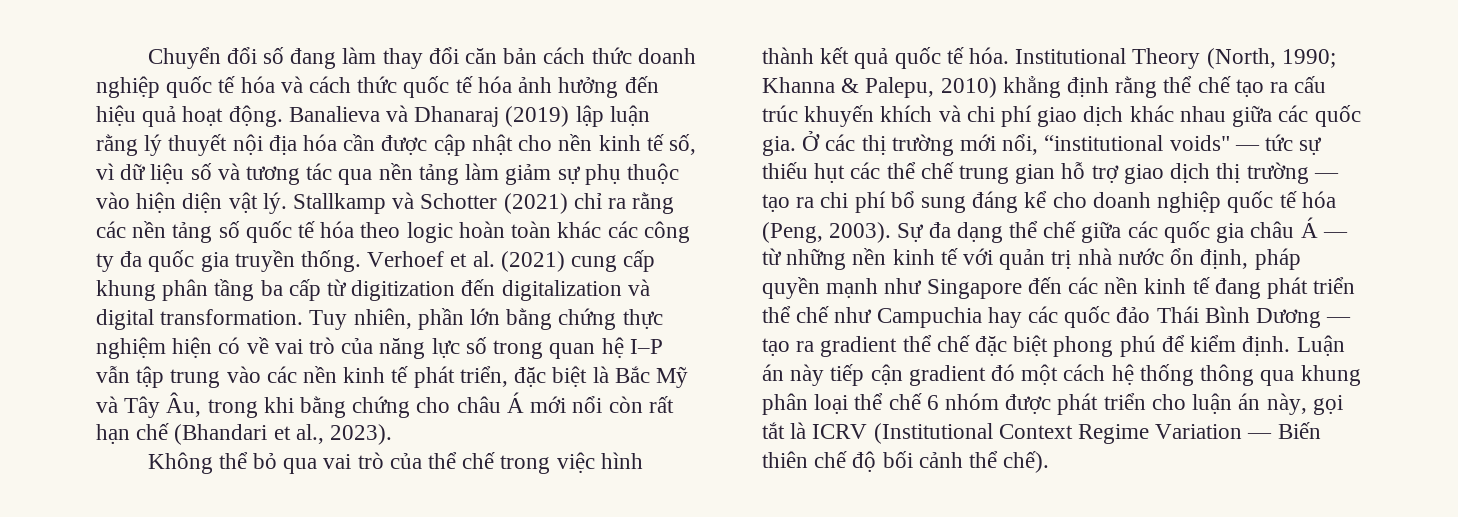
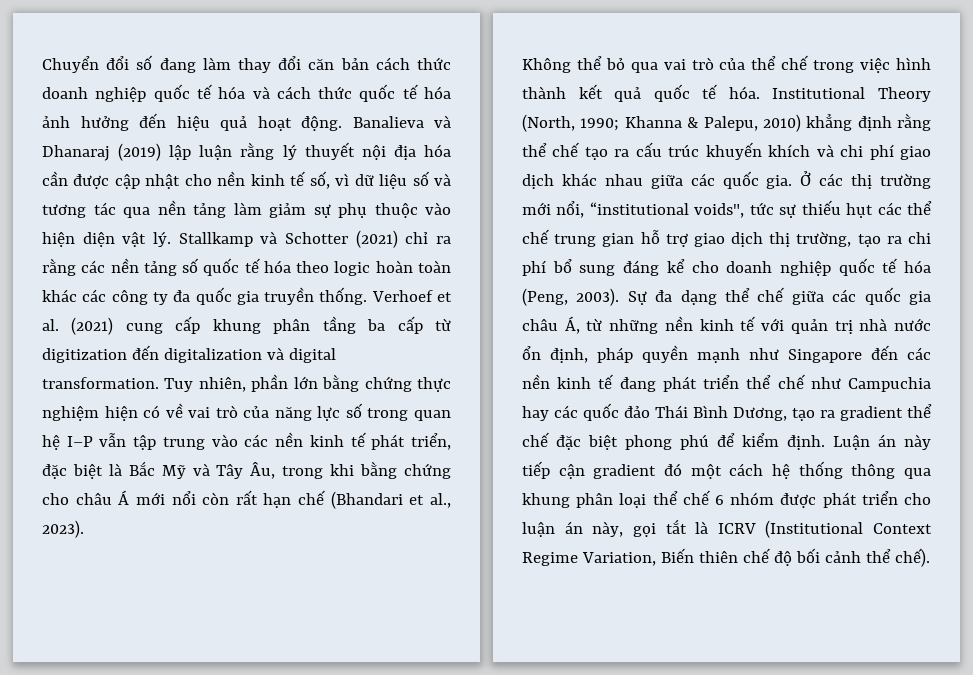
- Ở các thị trường mới nổi, “institutional voids" — tức sự thiếu hụt các thể chế trung gian hỗ trợ giao dịch thị trường — tạo ra chi phí bổ sung đáng kể cho doanh nghiệp quốc tế hóa (Peng, 2003).
+ Ở các thị trường mới nổi, “institutional voids", tức sự thiếu hụt các thể chế trung gian hỗ trợ giao dịch thị trường, tạo ra chi phí bổ sung đáng kể cho doanh nghiệp quốc tế hóa (Peng, 2003).
- Sự đa dạng thể chế giữa các quốc gia châu Á — từ những nền kinh tế với quản trị nhà nước ổn định, pháp quyền mạnh như Singapore đến các nền kinh tế đang phát triển thể chế như Campuchia hay các quốc đảo Thái Bình Dương — tạo ra gradient thể chế đặc biệt phong phú để kiểm định.
+ Sự đa dạng thể chế giữa các quốc gia châu Á, từ những nền kinh tế với quản trị nhà nước ổn định, pháp quyền mạnh như Singapore đến các nền kinh tế đang phát triển thể chế như Campuchia hay các quốc đảo Thái Bình Dương, tạo ra gradient thể chế đặc biệt phong phú để kiểm định.
- Luận án này tiếp cận gradient đó một cách hệ thống thông qua khung phân loại thể chế 6 nhóm được phát triển cho luận án này, gọi tắt là ICRV (Institutional Context Regime Variation — Biến thiên chế độ bối cảnh thể chế).
+ Luận án này tiếp cận gradient đó một cách hệ thống thông qua khung phân loại thể chế 6 nhóm được phát triển cho luận án này, gọi tắt là ICRV (Institutional Context Regime Variation, Biến thiên chế độ bối cảnh thể chế).

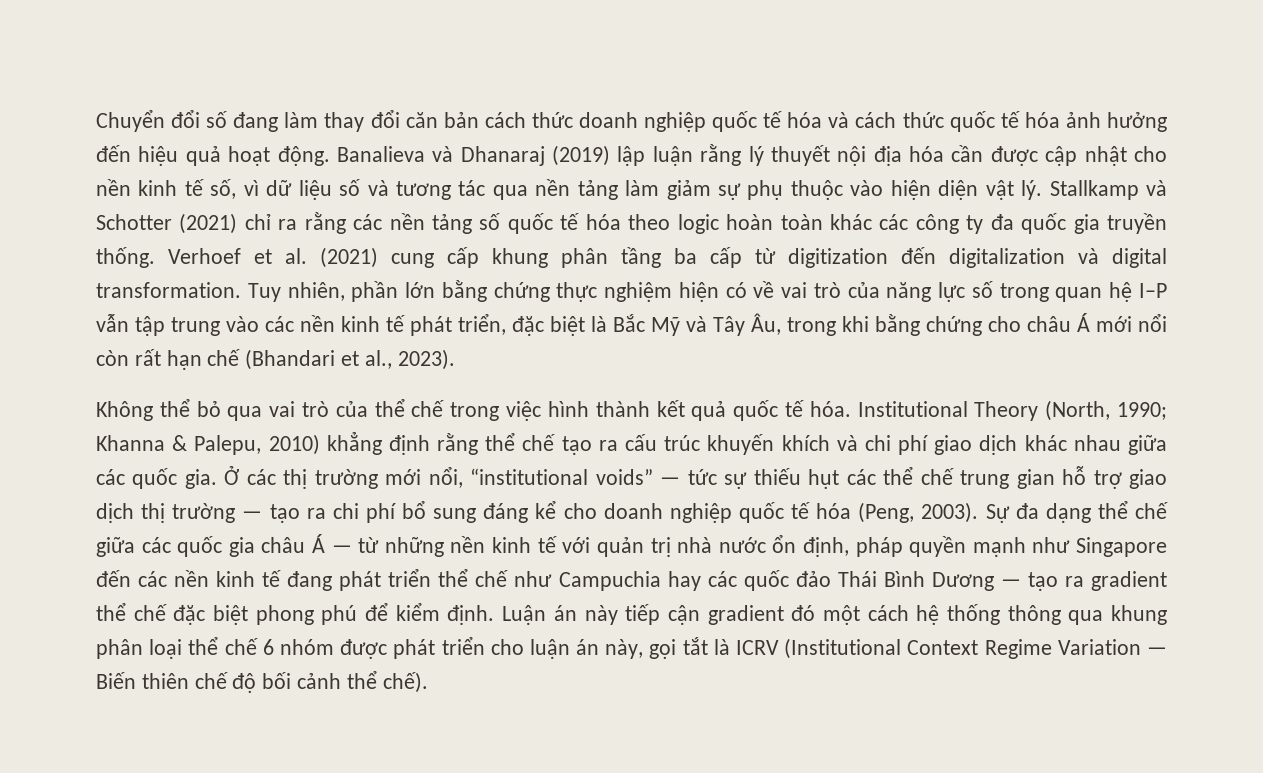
- Ở các thị trường mới nổi, “institutional voids", tức sự thiếu hụt các thể chế trung gian hỗ trợ giao dịch thị trường, tạo ra chi phí bổ sung đáng kể cho doanh nghiệp quốc tế hóa (Peng, 2003).
+ Ở các thị trường mới nổi, “institutional voids” — tức sự thiếu hụt các thể chế trung gian hỗ trợ giao dịch thị trường — tạo ra chi phí bổ sung đáng kể cho doanh nghiệp quốc tế hóa (Peng, 2003).
- Sự đa dạng thể chế giữa các quốc gia châu Á, từ những nền kinh tế với quản trị nhà nước ổn định, pháp quyền mạnh như Singapore đến các nền kinh tế đang phát triển thể chế như Campuchia hay các quốc đảo Thái Bình Dương, tạo ra gradient thể chế đặc biệt phong phú để kiểm định.
+ Sự đa dạng thể chế giữa các quốc gia châu Á — từ những nền kinh tế với quản trị nhà nước ổn định, pháp quyền mạnh như Singapore đến các nền kinh tế đang phát triển thể chế như Campuchia hay các quốc đảo Thái Bình Dương — tạo ra gradient thể chế đặc biệt phong phú để kiểm định.
- Luận án này tiếp cận gradient đó một cách hệ thống thông qua khung phân loại thể chế 6 nhóm được phát triển cho luận án này, gọi tắt là ICRV (Institutional Context Regime Variation, Biến thiên chế độ bối cảnh thể chế).
+ Luận án này tiếp cận gradient đó một cách hệ thống thông qua khung phân loại thể chế 6 nhóm được phát triển cho luận án này, gọi tắt là ICRV (Institutional Context Regime Variation — Biến thiên chế độ bối cảnh thể chế).

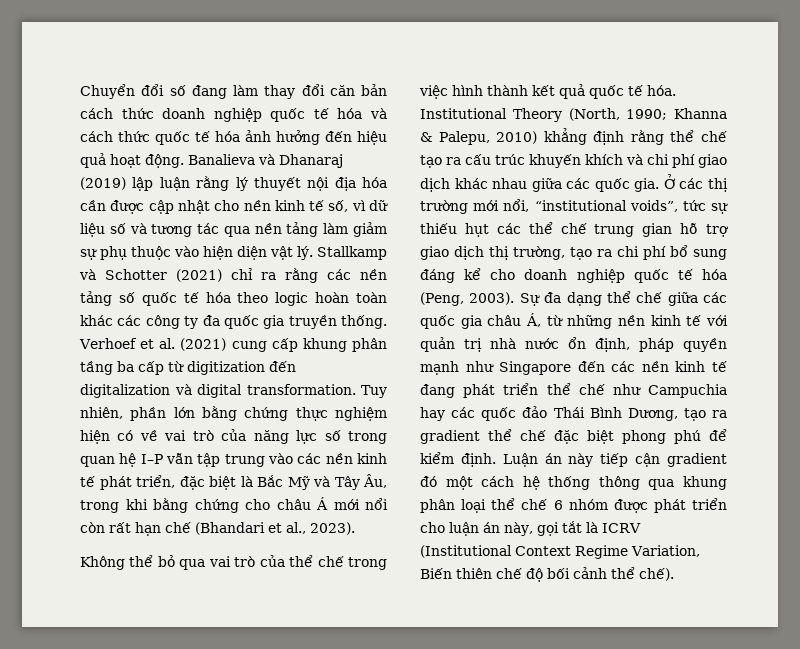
- Ở các thị trường mới nổi, “institutional voids” — tức sự thiếu hụt các thể chế trung gian hỗ trợ giao dịch thị trường — tạo ra chi phí bổ sung đáng kể cho doanh nghiệp quốc tế hóa (Peng, 2003).
+ Ở các thị trường mới nổi, “institutional voids”, tức sự thiếu hụt các thể chế trung gian hỗ trợ giao dịch thị trường, tạo ra chi phí bổ sung đáng kể cho doanh nghiệp quốc tế hóa (Peng, 2003).
- Sự đa dạng thể chế giữa các quốc gia châu Á — từ những nền kinh tế với quản trị nhà nước ổn định, pháp quyền mạnh như Singapore đến các nền kinh tế đang phát triển thể chế như Campuchia hay các quốc đảo Thái Bình Dương — tạo ra gradient thể chế đặc biệt phong phú để kiểm định.
+ Sự đa dạng thể chế giữa các quốc gia châu Á, từ những nền kinh tế với quản trị nhà nước ổn định, pháp quyền mạnh như Singapore đến các nền kinh tế đang phát triển thể chế như Campuchia hay các quốc đảo Thái Bình Dương, tạo ra gradient thể chế đặc biệt phong phú để kiểm định.
- Luận án này tiếp cận gradient đó một cách hệ thống thông qua khung phân loại thể chế 6 nhóm được phát triển cho luận án này, gọi tắt là ICRV (Institutional Context Regime Variation — Biến thiên chế độ bối cảnh thể chế).
+ Luận án này tiếp cận gradient đó một cách hệ thống thông qua khung phân loại thể chế 6 nhóm được phát triển cho luận án này, gọi tắt là ICRV (Institutional Context Regime Variation, Biến thiên chế độ bối cảnh thể chế).

